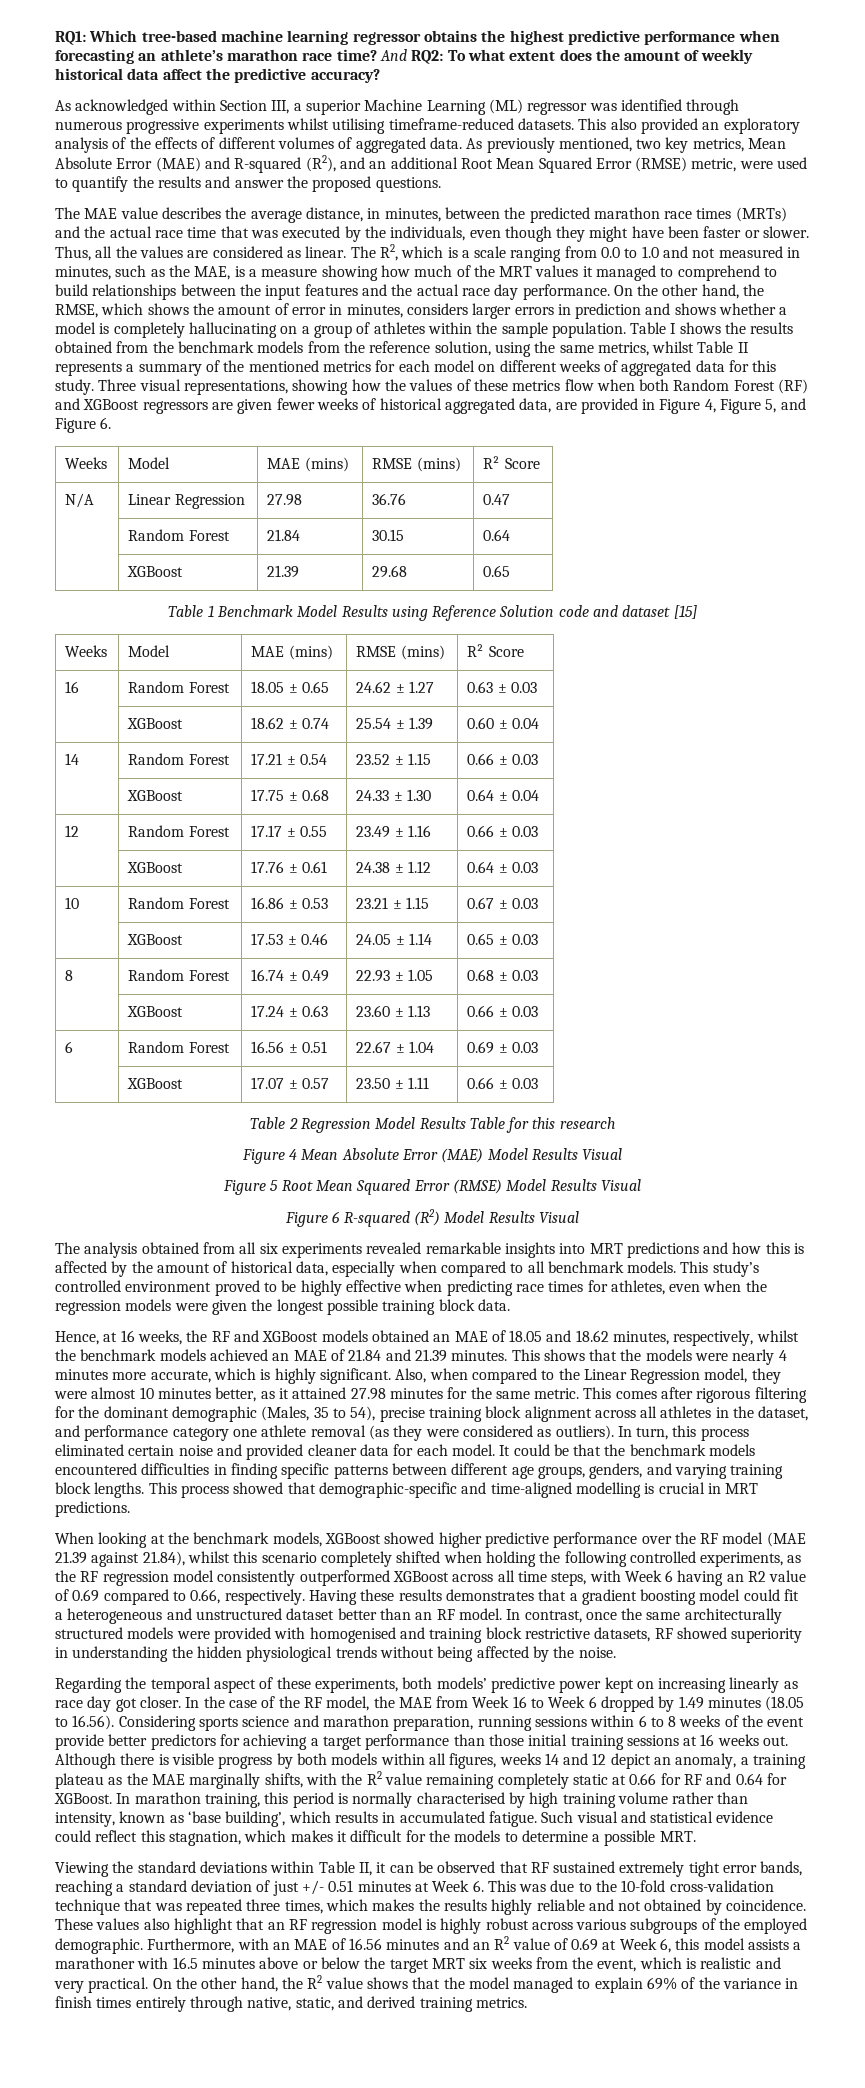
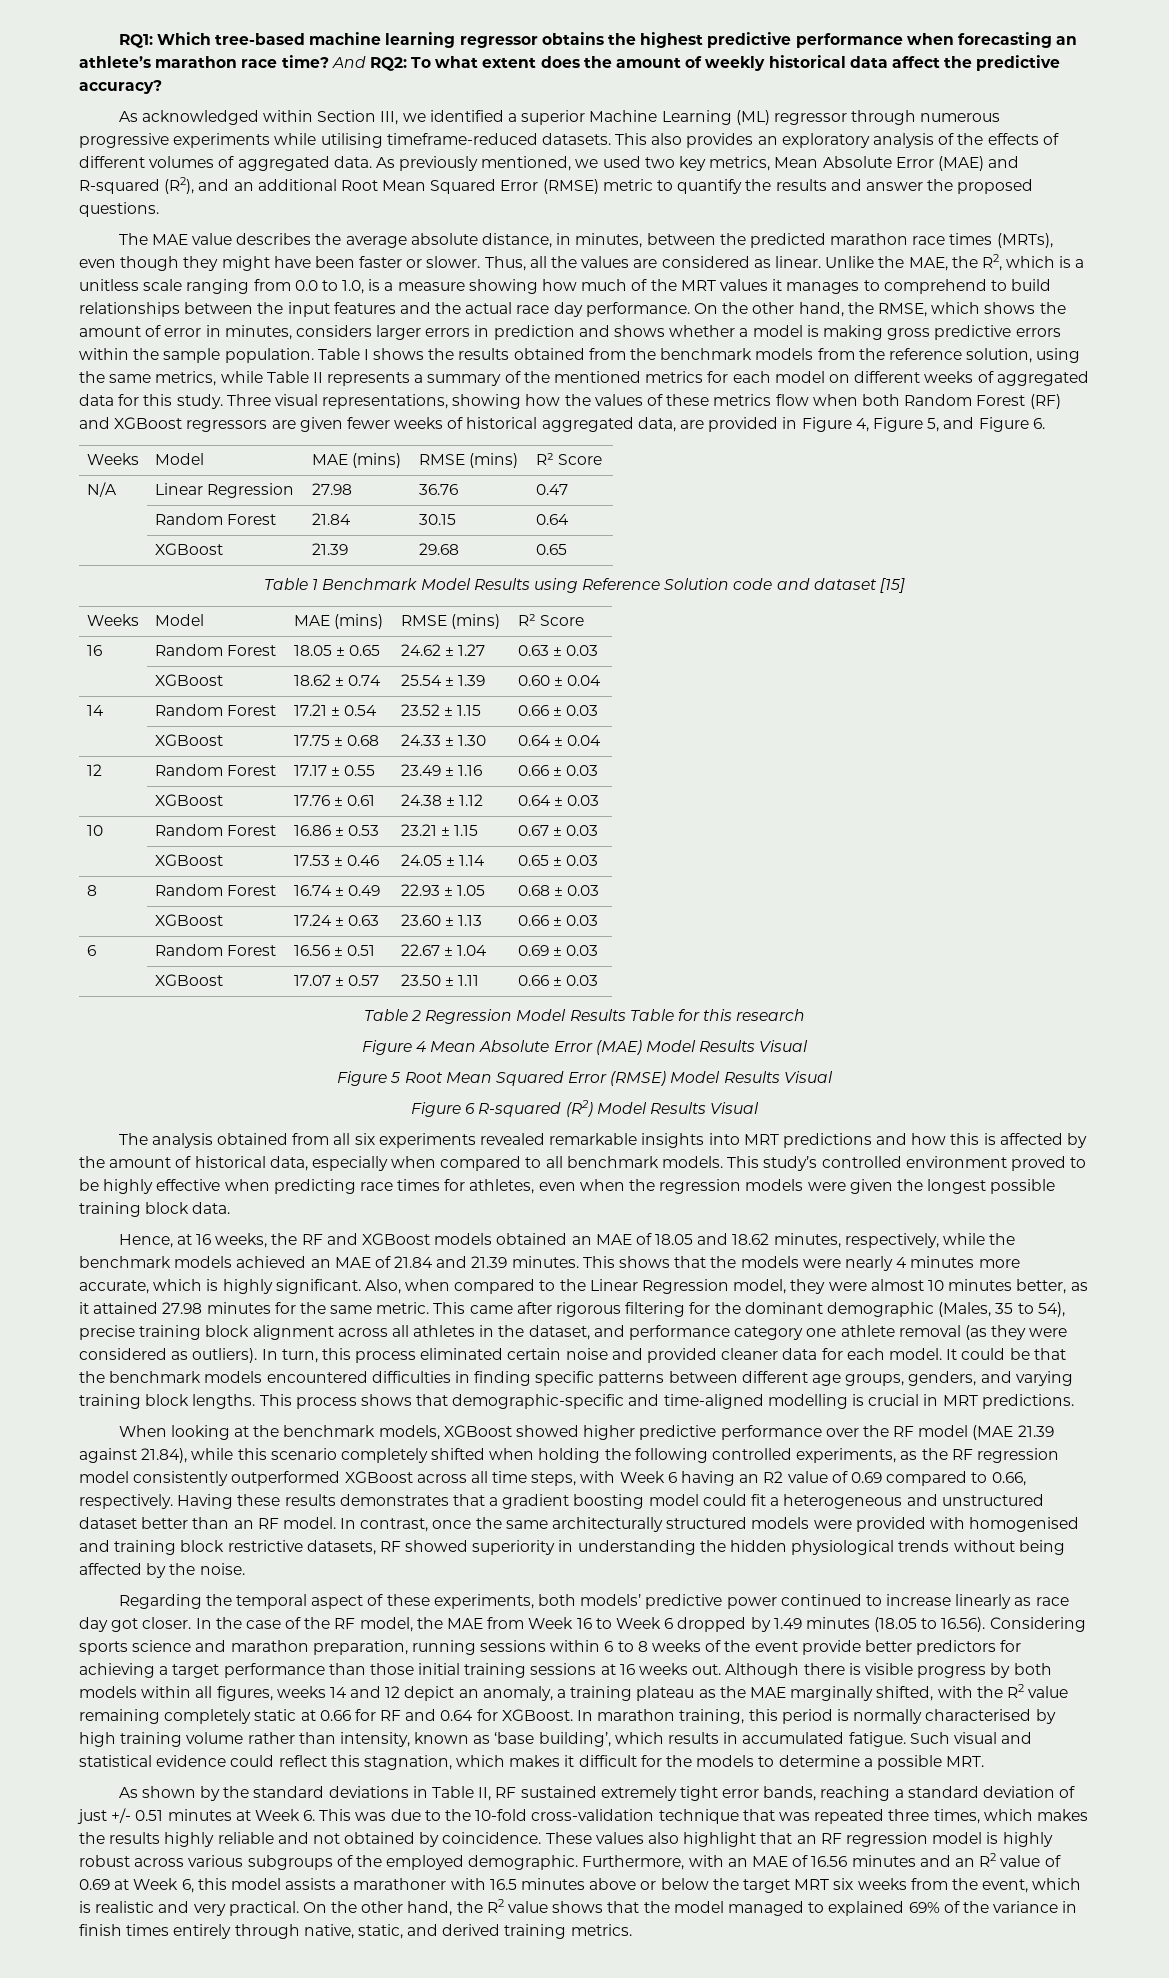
- As acknowledged within Section III, a superior Machine Learning (ML) regressor was identified through numerous progressive experiments whilst utilising timeframe-reduced datasets.
+ As acknowledged within Section III, we identified a superior Machine Learning (ML) regressor through numerous progressive experiments while utilising timeframe-reduced datasets.
- This also provided an exploratory analysis of the effects of different volumes of aggregated data.
+ This also provides an exploratory analysis of the effects of different volumes of aggregated data.
- As previously mentioned, two key metrics, Mean Absolute Error (MAE) and R-squared (R2), and an additional Root Mean Squared Error (RMSE) metric, were used to quantify the results and answer the proposed questions.
+ As previously mentioned, we used two key metrics, Mean Absolute Error (MAE) and R-squared (R2), and an additional Root Mean Squared Error (RMSE) metric to quantify the results and answer the proposed questions.
- The MAE value describes the average distance, in minutes, between the predicted marathon race times (MRTs) and the actual race time that was executed by the individuals, even though they might have been faster or slower.
+ The MAE value describes the average absolute distance, in minutes, between the predicted marathon race times (MRTs), even though they might have been faster or slower.
- The R2, which is a scale ranging from 0.0 to 1.0 and not measured in minutes, such as the MAE, is a measure showing how much of the MRT values it managed to comprehend to build relationships between the input features and the actual race day performance.
+ Unlike the MAE, the R2, which is a unitless scale ranging from 0.0 to 1.0, is a measure showing how much of the MRT values it manages to comprehend to build relationships between the input features and the actual race day performance.
- On the other hand, the RMSE, which shows the amount of error in minutes, considers larger errors in prediction and shows whether a model is completely hallucinating on a group of athletes within the sample population.
+ On the other hand, the RMSE, which shows the amount of error in minutes, considers larger errors in prediction and shows whether a model is making gross predictive errors within the sample population.
- Table I shows the results obtained from the benchmark models from the reference solution, using the same metrics, whilst Table II represents a summary of the mentioned metrics for each model on different weeks of aggregated data for this study.
+ Table I shows the results obtained from the benchmark models from the reference solution, using the same metrics, while Table II represents a summary of the mentioned metrics for each model on different weeks of aggregated data for this study.
- Hence, at 16 weeks, the RF and XGBoost models obtained an MAE of 18.05 and 18.62 minutes, respectively, whilst the benchmark models achieved an MAE of 21.84 and 21.39 minutes.
+ Hence, at 16 weeks, the RF and XGBoost models obtained an MAE of 18.05 and 18.62 minutes, respectively, while the benchmark models achieved an MAE of 21.84 and 21.39 minutes.
- This comes after rigorous filtering for the dominant demographic (Males, 35 to 54), precise training block alignment across all athletes in the dataset, and performance category one athlete removal (as they were considered as outliers).
+ This came after rigorous filtering for the dominant demographic (Males, 35 to 54), precise training block alignment across all athletes in the dataset, and performance category one athlete removal (as they were considered as outliers).
- This process showed that demographic-specific and time-aligned modelling is crucial in MRT predictions.
+ This process shows that demographic-specific and time-aligned modelling is crucial in MRT predictions.
- When looking at the benchmark models, XGBoost showed higher predictive performance over the RF model (MAE 21.39 against 21.84), whilst this scenario completely shifted when holding the following controlled experiments, as the RF regression model consistently outperformed XGBoost across all time steps, with Week 6 having an R2 value of 0.69 compared to 0.66, respectively.
+ When looking at the benchmark models, XGBoost showed higher predictive performance over the RF model (MAE 21.39 against 21.84), while this scenario completely shifted when holding the following controlled experiments, as the RF regression model consistently outperformed XGBoost across all time steps, with Week 6 having an R2 value of 0.69 compared to 0.66, respectively.
- Regarding the temporal aspect of these experiments, both models’ predictive power kept on increasing linearly as race day got closer.
+ Regarding the temporal aspect of these experiments, both models’ predictive power continued to increase linearly as race day got closer.
- Although there is visible progress by both models within all figures, weeks 14 and 12 depict an anomaly, a training plateau as the MAE marginally shifts, with the R2 value remaining completely static at 0.66 for RF and 0.64 for XGBoost.
+ Although there is visible progress by both models within all figures, weeks 14 and 12 depict an anomaly, a training plateau as the MAE marginally shifted, with the R2 value remaining completely static at 0.66 for RF and 0.64 for XGBoost.
- Viewing the standard deviations within Table II, it can be observed that RF sustained extremely tight error bands, reaching a standard deviation of just +/- 0.51 minutes at Week 6. This was due to the 10-fold cross-validation technique that was repeated three times, which makes the results highly reliable and not obtained by coincidence.
+ As shown by the standard deviations in Table II, RF sustained extremely tight error bands, reaching a standard deviation of just +/- 0.51 minutes at Week 6. This was due to the 10-fold cross-validation technique that was repeated three times, which makes the results highly reliable and not obtained by coincidence.
- On the other hand, the R2 value shows that the model managed to explain 69% of the variance in finish times entirely through native, static, and derived training metrics.
+ On the other hand, the R2 value shows that the model managed to explained 69% of the variance in finish times entirely through native, static, and derived training metrics.

